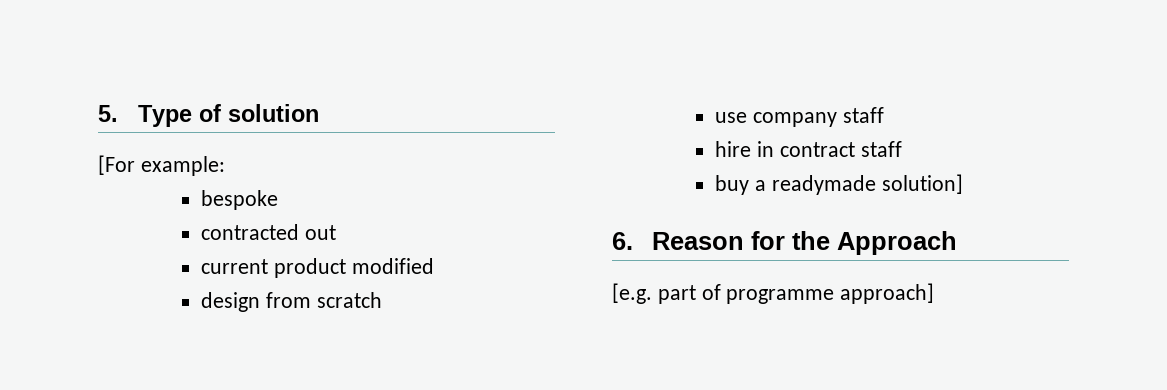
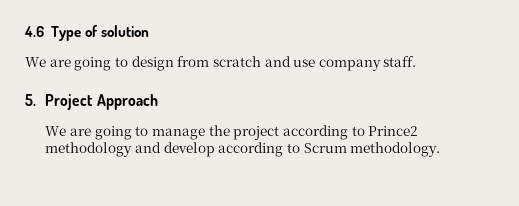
- 5. Type of solution
+ 4.6 Type of solution
- [For example:
- bespoke
- contracted out
- current product modified
- design from scratch
- use company staff
- hire in contract staff
- buy a readymade solution]
- 6. Reason for the Approach
- [e.g. part of programme approach]
+ We are going to design from scratch and use company staff.
+ 5. Project Approach
+ We are going to manage the project according to Prince2 methodology and develop according to Scrum methodology.

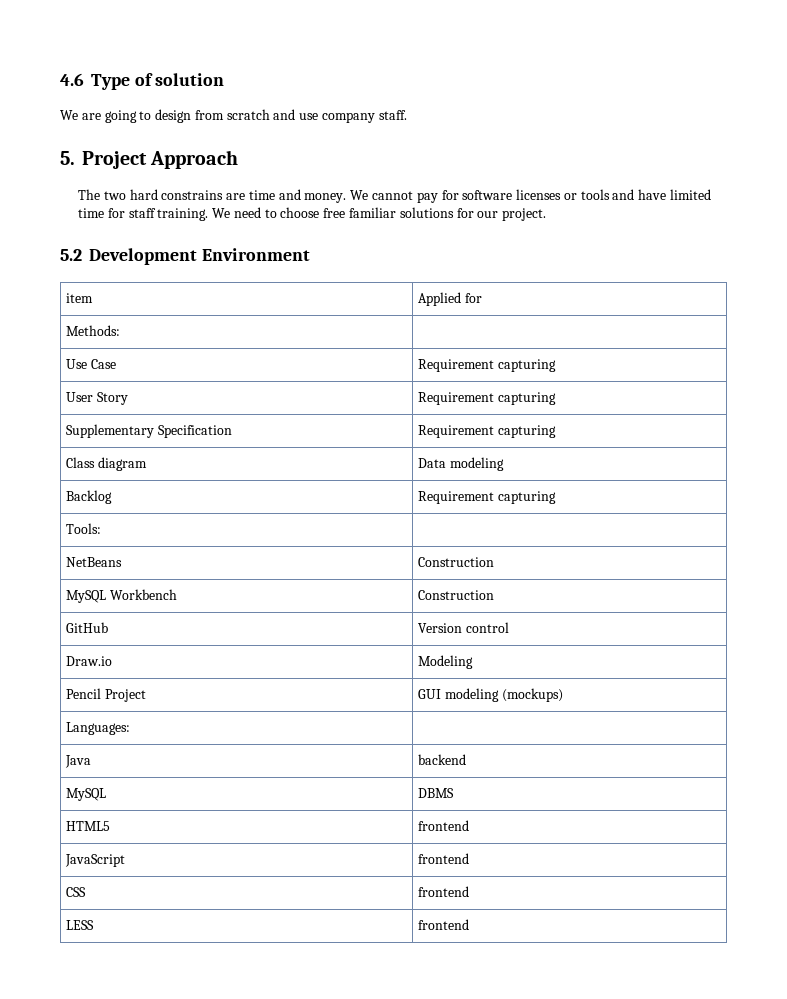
- We are going to manage the project according to Prince2 methodology and develop according to Scrum methodology.
+ The two hard constrains are time and money. We cannot pay for software licenses or tools and have limited time for staff training. We need to choose free familiar solutions for our project.
+ 5.2 Development Environment
+ item | Applied for
+ Methods: |
+ Use Case | Requirement capturing
+ User Story | Requirement capturing
+ Supplementary Specification | Requirement capturing
+ Class diagram | Data modeling
+ Backlog | Requirement capturing
+ Tools: |
+ NetBeans | Construction
+ MySQL Workbench | Construction
+ GitHub | Version control
+ Draw.io | Modeling
+ Pencil Project | GUI modeling (mockups)
+ Languages: |
+ Java | backend
+ MySQL | DBMS
+ HTML5 | frontend
+ JavaScript | frontend
+ CSS | frontend
+ LESS | frontend

